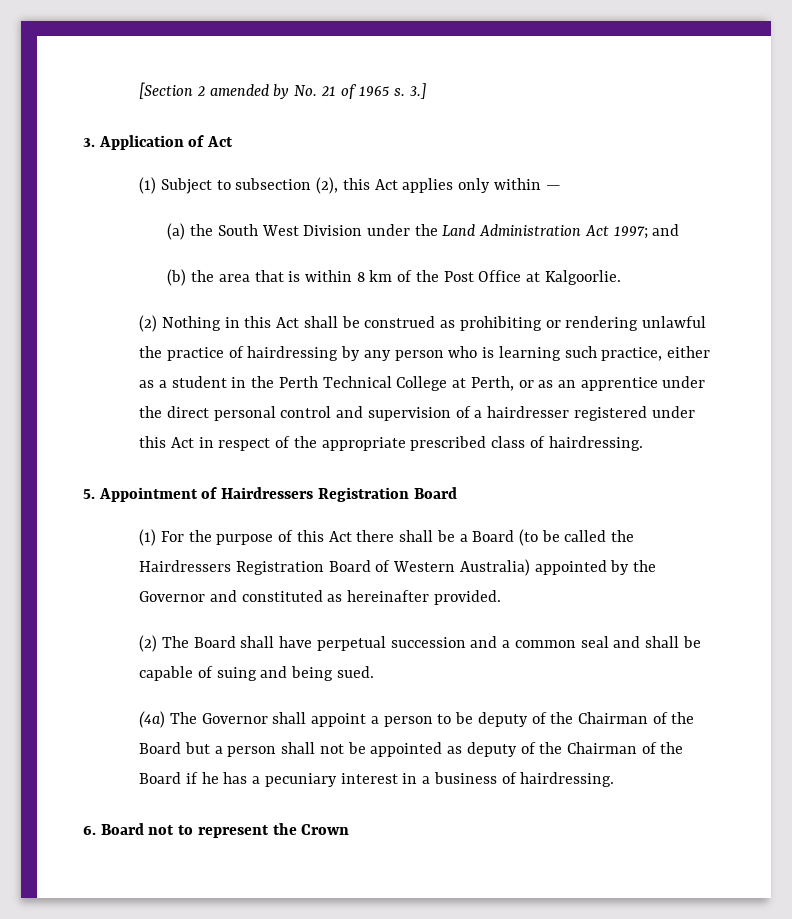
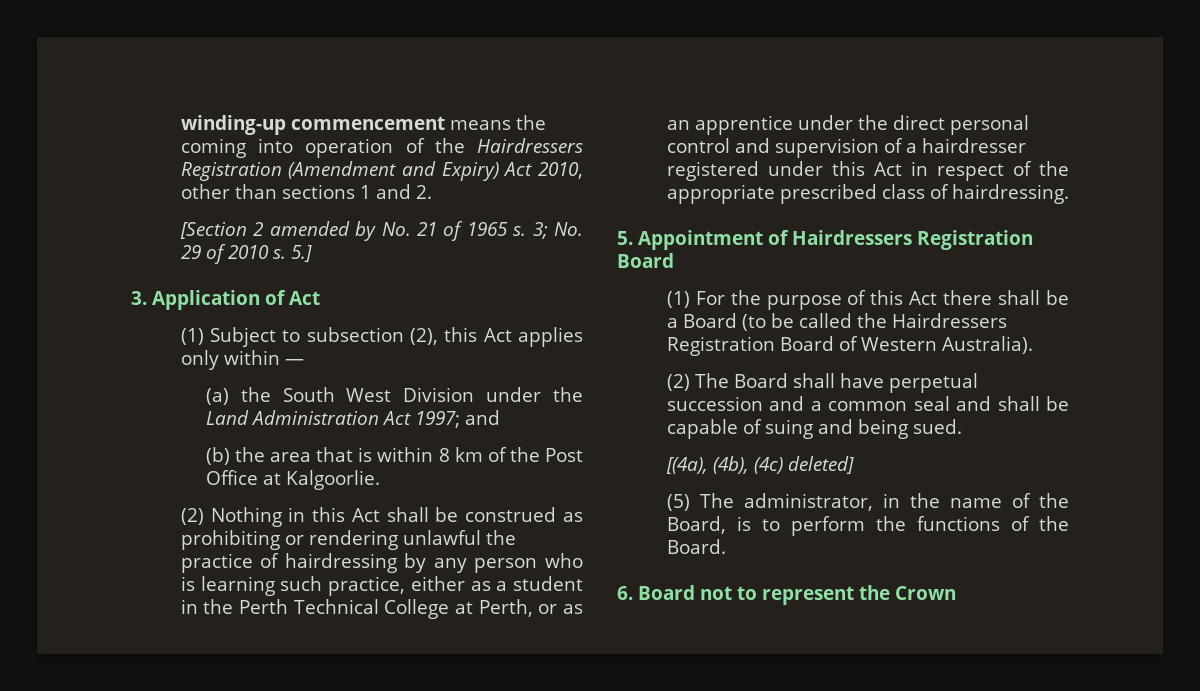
+ winding-up commencement means the coming into operation of the Hairdressers Registration (Amendment and Expiry) Act 2010, other than sections 1 and 2.
- 3.]
+ 3; No. 29 of 2010 s. 5.]
- (1) For the purpose of this Act there shall be a Board (to be called the Hairdressers Registration Board of Western Australia) appointed by the Governor and constituted as hereinafter provided.
+ (1) For the purpose of this Act there shall be a Board (to be called the Hairdressers Registration Board of Western Australia).
- (4a) The Governor shall appoint a person to be deputy of the Chairman of the Board but a person shall not be appointed as deputy of the Chairman of the Board if he has a pecuniary interest in a business of hairdressing.
+ [(4a), (4b), (4c) deleted]
+ (5) The administrator, in the name of the Board, is to perform the functions of the Board.

